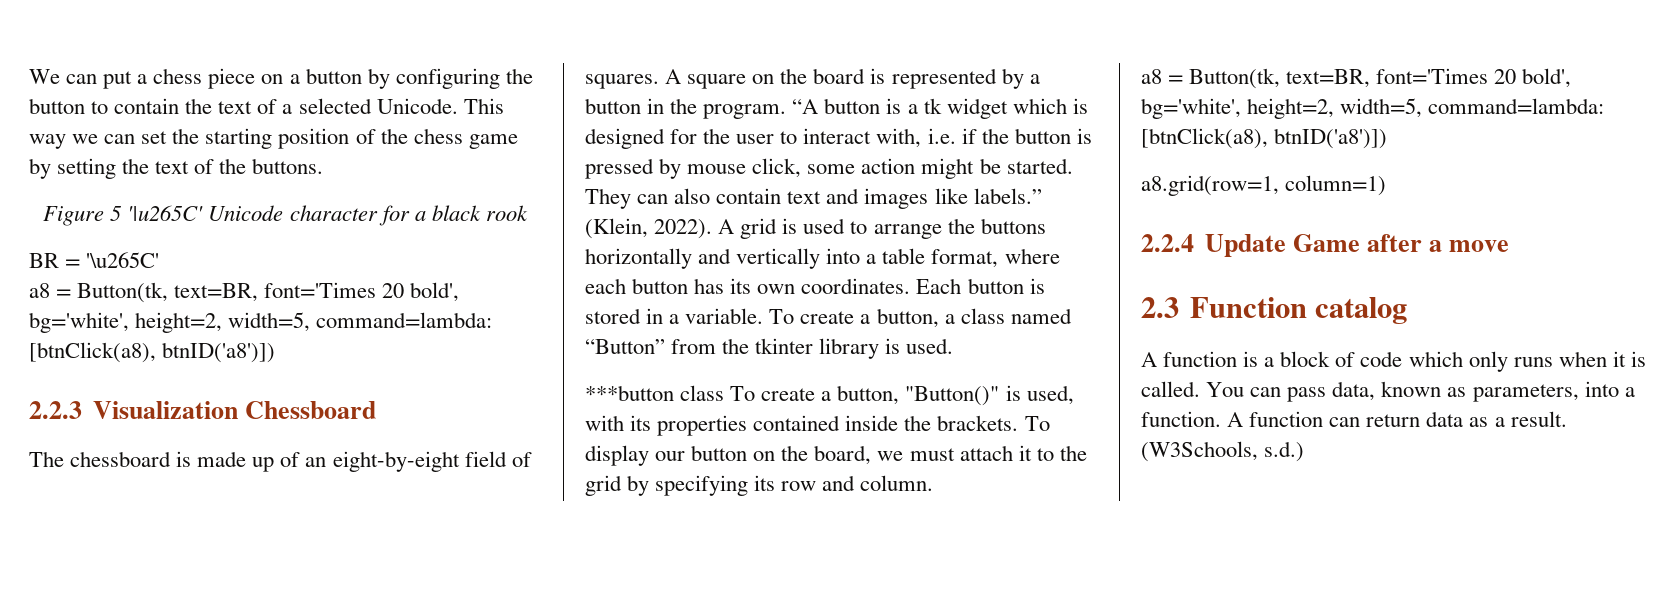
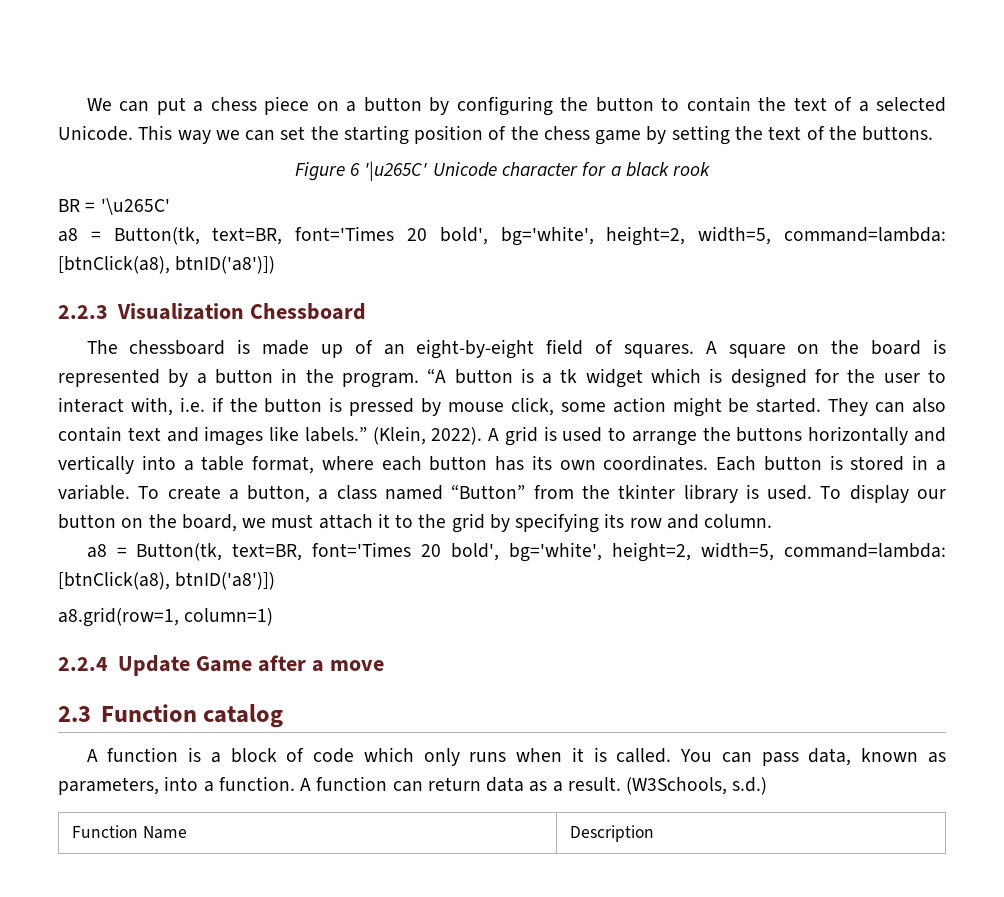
- Figure 5 '|u265C' Unicode character for a black rook
+ Figure 6 '|u265C' Unicode character for a black rook
- To create a button, a class named “Button” from the tkinter library is used.
- ***button class To create a button, "Button()" is used, with its properties contained inside the brackets. To display our button on the board, we must attach it to the grid by specifying its row and column.
+ To create a button, a class named “Button” from the tkinter library is used. To display our button on the board, we must attach it to the grid by specifying its row and column.
+ Function Name | Description

